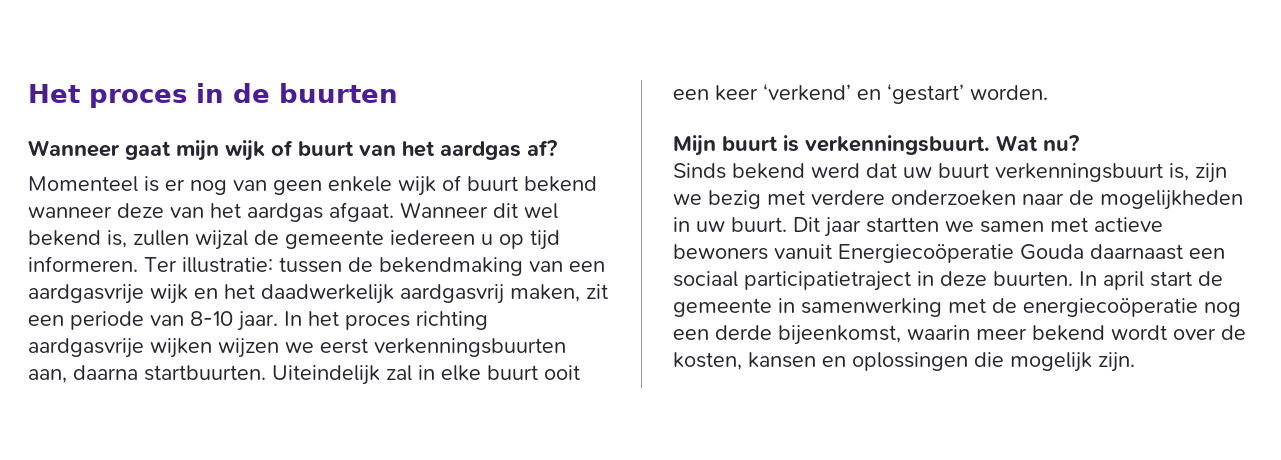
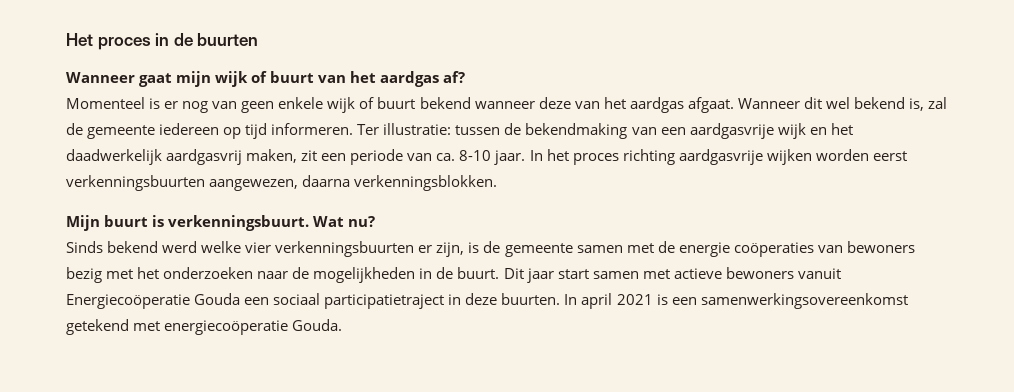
- Wanneer dit wel bekend is, zullen wijzal de gemeente iedereen u op tijd informeren.
+ Wanneer dit wel bekend is, zal de gemeente iedereen op tijd informeren.
- Ter illustratie: tussen de bekendmaking van een aardgasvrije wijk en het daadwerkelijk aardgasvrij maken, zit een periode van 8-10 jaar.
+ Ter illustratie: tussen de bekendmaking van een aardgasvrije wijk en het daadwerkelijk aardgasvrij maken, zit een periode van ca. 8-10 jaar.
- In het proces richting aardgasvrije wijken wijzen we eerst verkenningsbuurten aan, daarna startbuurten. Uiteindelijk zal in elke buurt ooit een keer ‘verkend’ en ‘gestart’ worden.
+ In het proces richting aardgasvrije wijken worden eerst verkenningsbuurten aangewezen, daarna verkenningsblokken.
- Sinds bekend werd dat uw buurt verkenningsbuurt is, zijn we bezig met verdere onderzoeken naar de mogelijkheden in uw buurt.
+ Sinds bekend werd welke vier verkenningsbuurten er zijn, is de gemeente samen met de energie coöperaties van bewoners bezig met het onderzoeken naar de mogelijkheden in de buurt.
- Dit jaar startten we samen met actieve bewoners vanuit Energiecoöperatie Gouda daarnaast een sociaal participatietraject in deze buurten.
+ Dit jaar start samen met actieve bewoners vanuit Energiecoöperatie Gouda een sociaal participatietraject in deze buurten.
- In april start de gemeente in samenwerking met de energiecoöperatie nog een derde bijeenkomst, waarin meer bekend wordt over de kosten, kansen en oplossingen die mogelijk zijn.
+ In april 2021 is een samenwerkingsovereenkomst getekend met energiecoöperatie Gouda.

